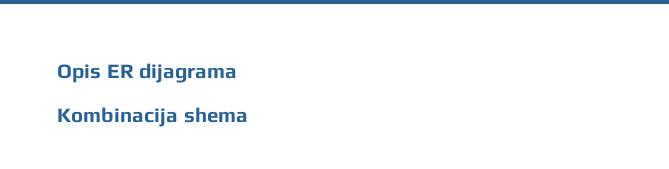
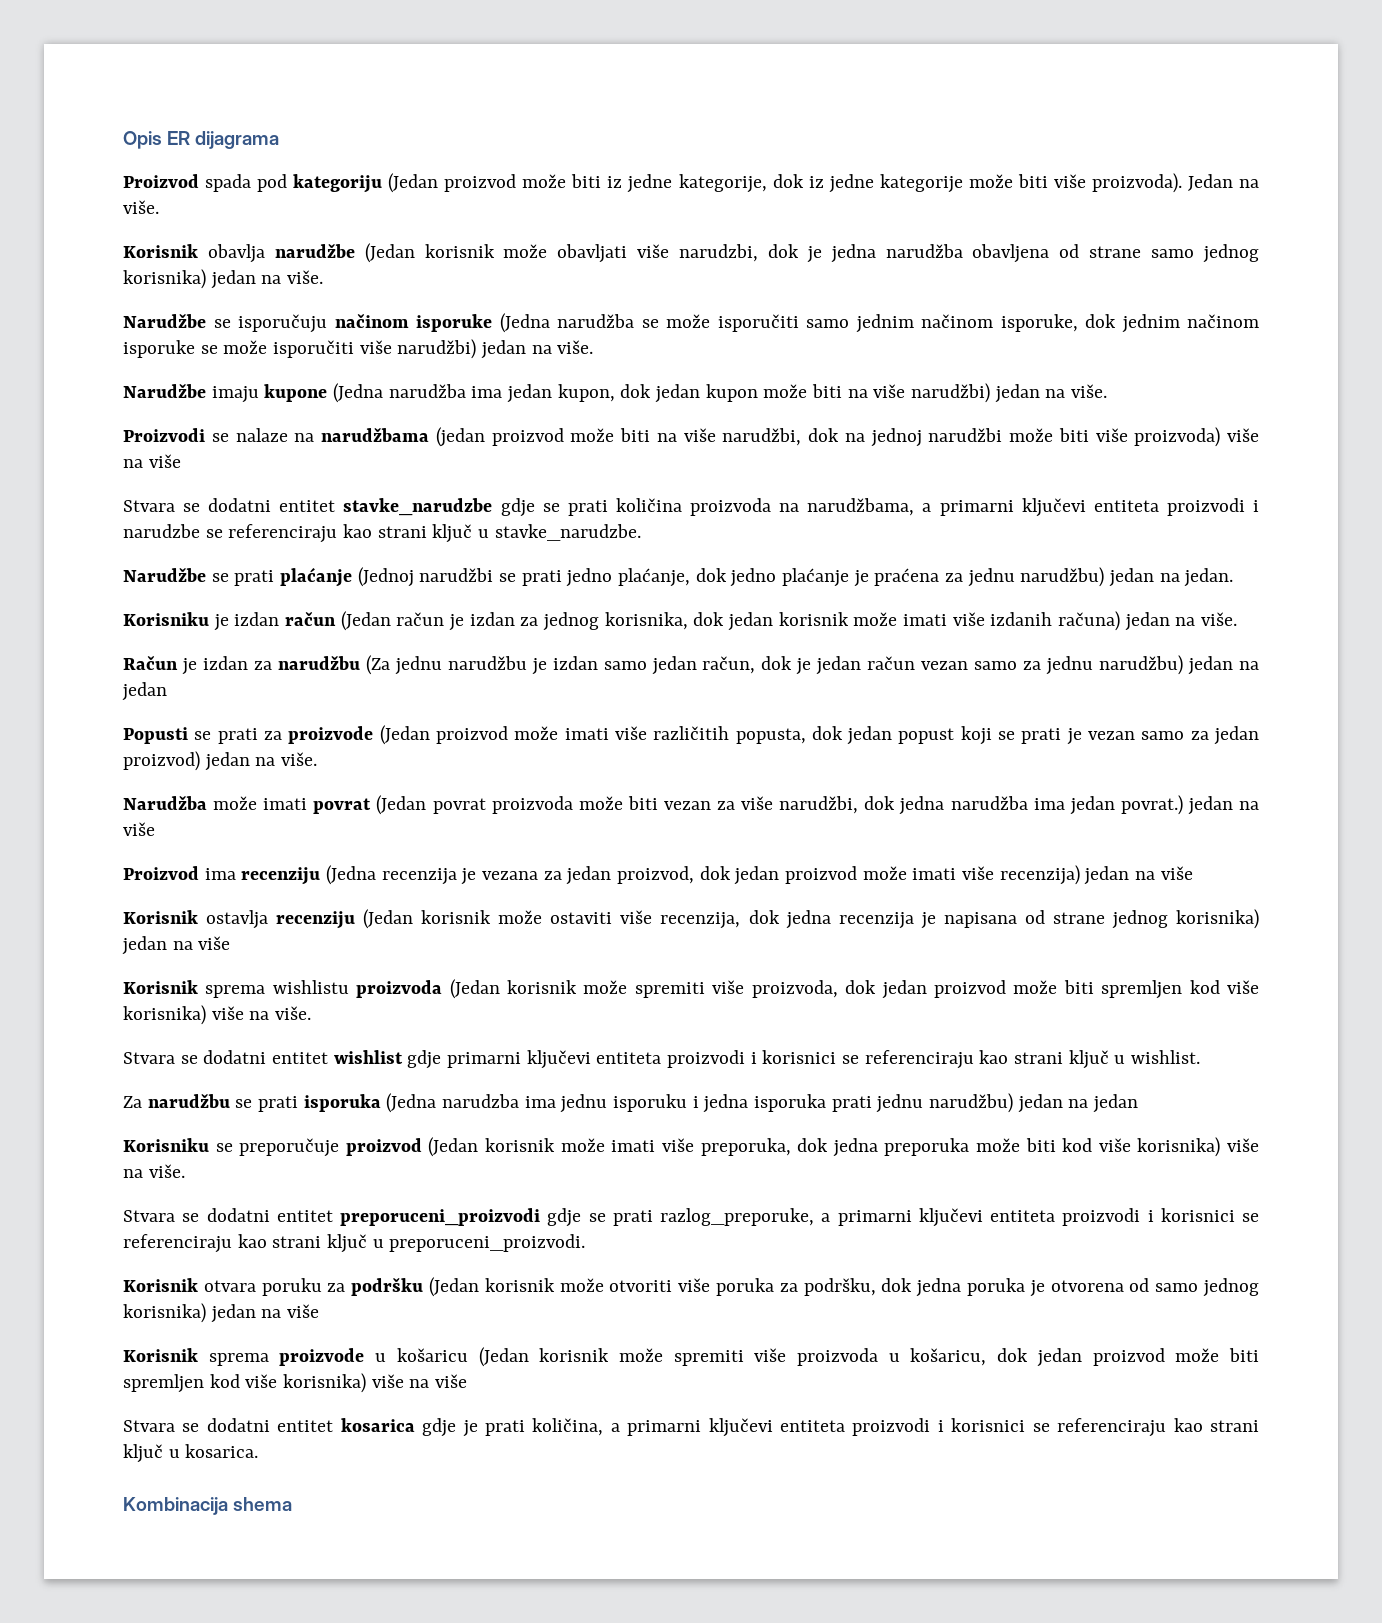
+ Proizvod spada pod kategoriju (Jedan proizvod može biti iz jedne kategorije, dok iz jedne kategorije može biti više proizvoda). Jedan na više.
+ Korisnik obavlja narudžbe (Jedan korisnik može obavljati više narudzbi, dok je jedna narudžba obavljena od strane samo jednog korisnika) jedan na više.
+ Narudžbe se isporučuju načinom isporuke (Jedna narudžba se može isporučiti samo jednim načinom isporuke, dok jednim načinom isporuke se može isporučiti više narudžbi) jedan na više.
+ Narudžbe imaju kupone (Jedna narudžba ima jedan kupon, dok jedan kupon može biti na više narudžbi) jedan na više.
+ Proizvodi se nalaze na narudžbama (jedan proizvod može biti na više narudžbi, dok na jednoj narudžbi može biti više proizvoda) više na više
+ Stvara se dodatni entitet stavke_narudzbe gdje se prati količina proizvoda na narudžbama, a primarni ključevi entiteta proizvodi i narudzbe se referenciraju kao strani ključ u stavke_narudzbe.
+ Narudžbe se prati plaćanje (Jednoj narudžbi se prati jedno plaćanje, dok jedno plaćanje je praćena za jednu narudžbu) jedan na jedan.
+ Korisniku je izdan račun (Jedan račun je izdan za jednog korisnika, dok jedan korisnik može imati više izdanih računa) jedan na više.
+ Račun je izdan za narudžbu (Za jednu narudžbu je izdan samo jedan račun, dok je jedan račun vezan samo za jednu narudžbu) jedan na jedan
+ Popusti se prati za proizvode (Jedan proizvod može imati više različitih popusta, dok jedan popust koji se prati je vezan samo za jedan proizvod) jedan na više.
+ Narudžba može imati povrat (Jedan povrat proizvoda može biti vezan za više narudžbi, dok jedna narudžba ima jedan povrat.) jedan na više
+ Proizvod ima recenziju (Jedna recenzija je vezana za jedan proizvod, dok jedan proizvod može imati više recenzija) jedan na više
+ Korisnik ostavlja recenziju (Jedan korisnik može ostaviti više recenzija, dok jedna recenzija je napisana od strane jednog korisnika) jedan na više
+ Korisnik sprema wishlistu proizvoda (Jedan korisnik može spremiti više proizvoda, dok jedan proizvod može biti spremljen kod više korisnika) više na više.
+ Stvara se dodatni entitet wishlist gdje primarni ključevi entiteta proizvodi i korisnici se referenciraju kao strani ključ u wishlist.
+ Za narudžbu se prati isporuka (Jedna narudzba ima jednu isporuku i jedna isporuka prati jednu narudžbu) jedan na jedan
+ Korisniku se preporučuje proizvod (Jedan korisnik može imati više preporuka, dok jedna preporuka može biti kod više korisnika) više na više.
+ Stvara se dodatni entitet preporuceni_proizvodi gdje se prati razlog_preporuke, a primarni ključevi entiteta proizvodi i korisnici se referenciraju kao strani ključ u preporuceni_proizvodi.
+ Korisnik otvara poruku za podršku (Jedan korisnik može otvoriti više poruka za podršku, dok jedna poruka je otvorena od samo jednog korisnika) jedan na više
+ Korisnik sprema proizvode u košaricu (Jedan korisnik može spremiti više proizvoda u košaricu, dok jedan proizvod može biti spremljen kod više korisnika) više na više
+ Stvara se dodatni entitet kosarica gdje je prati količina, a primarni ključevi entiteta proizvodi i korisnici se referenciraju kao strani ključ u kosarica.

